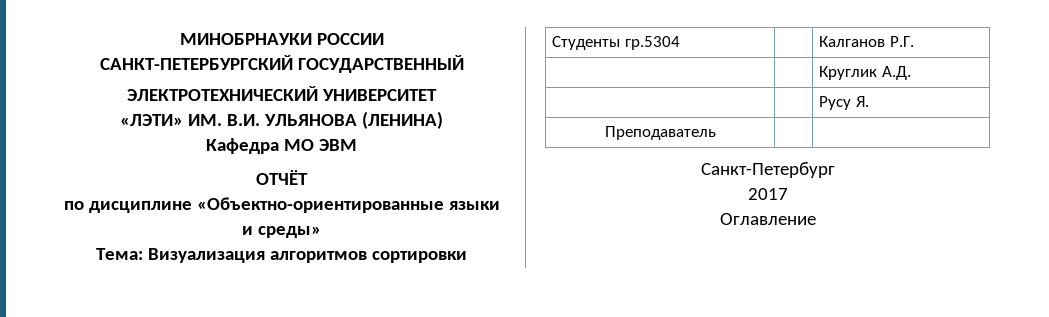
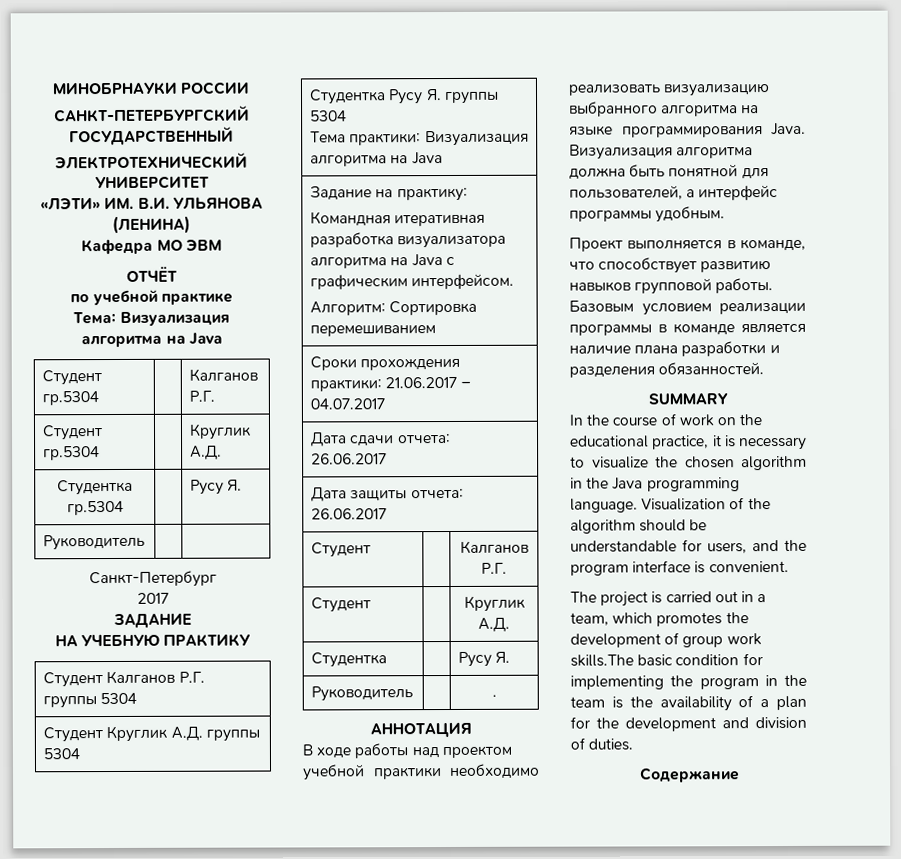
- по дисциплине «Объектно-ориентированные языки и среды»
- Тема: Визуализация алгоритмов сортировки
- Студенты гр.5304 | | Калганов Р.Г.
+ по учебной практике
+ Тема: Визуализация алгоритма на Java
+ Студент гр.5304 | | Калганов Р.Г.
- | | Круглик А.Д.
- | | Русу Я.
- Преподаватель | |
+ Студент гр.5304 | | Круглик А.Д.
+ Студентка гр.5304 | | Русу Я.
+ Руководитель | |
- Оглавление
+ ЗАДАНИЕ
+ НА УЧЕБНУЮ ПРАКТИКУ
+ Студент Калганов Р.Г. группы 5304
+ Студент Круглик А.Д. группы 5304
+ Студентка Русу Я. группы 5304
+ Тема практики: Визуализация алгоритма на Java
+ Задание на практику:
+ Командная итеративная разработка визуализатора алгоритма на Java с графическим интерфейсом.
+ Алгоритм: Сортировка перемешиванием
+ Сроки прохождения практики: 21.06.2017 – 04.07.2017
+ Дата сдачи отчета: 26.06.2017
+ Дата защиты отчета: 26.06.2017
+ Студент | | Калганов Р.Г.
+ Студент | | Круглик А.Д.
+ Студентка | | Русу Я.
+ Руководитель | | .
+ АННОТАЦИЯ
+ В ходе работы над проектом учебной практики необходимо реализовать визуализацию выбранного алгоритма на языке программирования Java. Визуализация алгоритма должна быть понятной для пользователей, а интерфейс программы удобным.
+ Проект выполняется в команде, что способствует развитию навыков групповой работы. Базовым условием реализации программы в команде является наличие плана разработки и разделения обязанностей.
+ SUMMARY
+ In the course of work on the educational practice, it is necessary to visualize the chosen algorithm in the Java programming language. Visualization of the algorithm should be understandable for users, and the program interface is convenient.
+ The project is carried out in a team, which promotes the development of group work skills.The basic condition for implementing the program in the team is the availability of a plan for the development and division of duties.
+ Содержание

